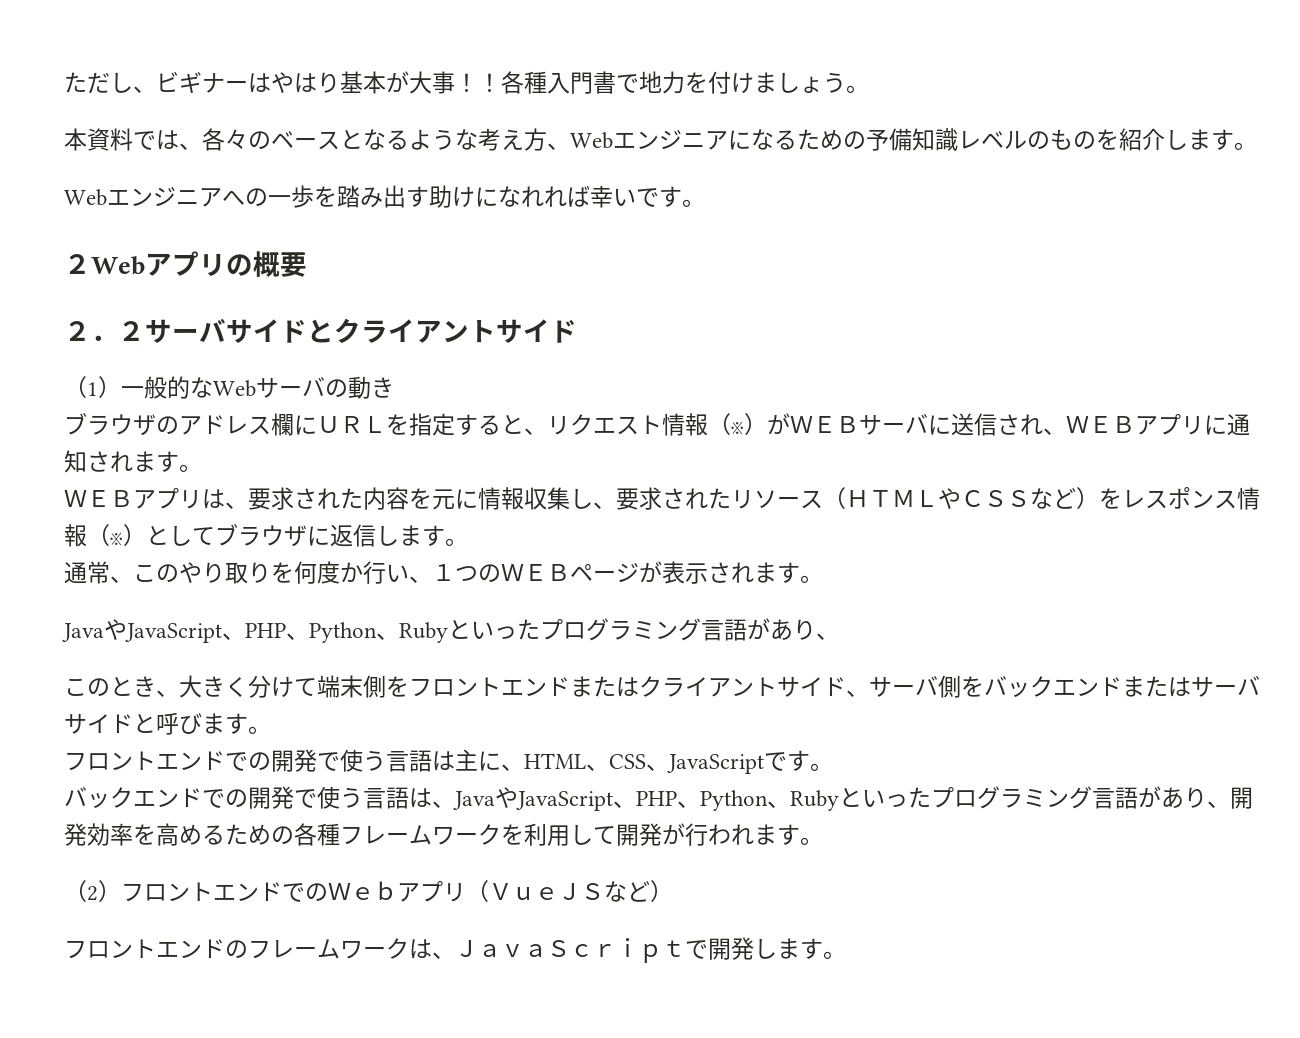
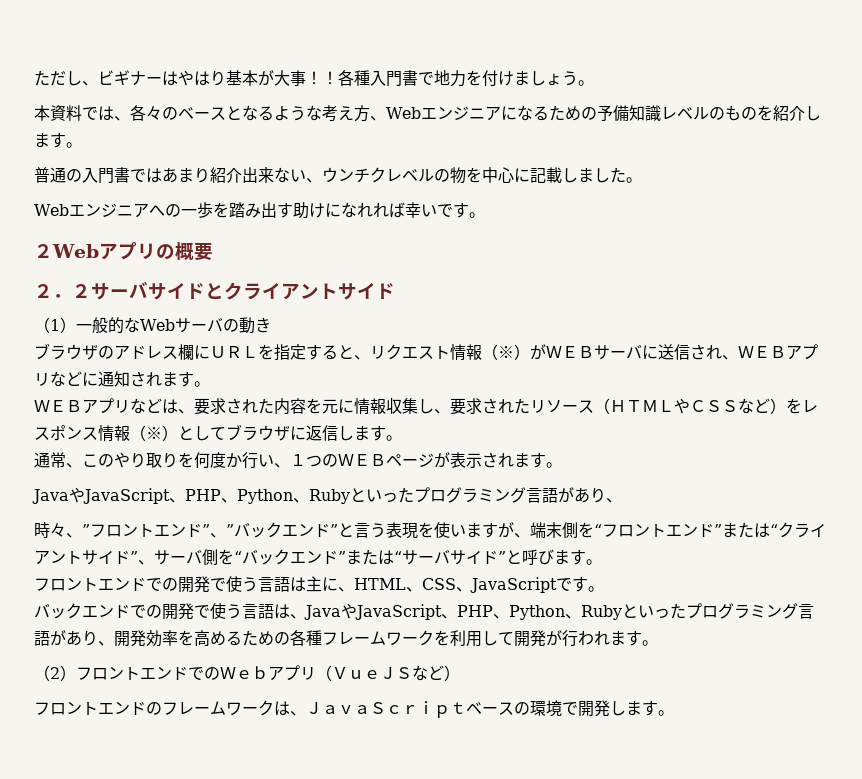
+ 普通の入門書ではあまり紹介出来ない、ウンチクレベルの物を中心に記載しました。
- ブラウザのアドレス欄にＵＲＬを指定すると、リクエスト情報（※）がＷＥＢサーバに送信され、ＷＥＢアプリに通知されます。
+ ブラウザのアドレス欄にＵＲＬを指定すると、リクエスト情報（※）がＷＥＢサーバに送信され、ＷＥＢアプリなどに通知されます。
- ＷＥＢアプリは、要求された内容を元に情報収集し、要求されたリソース（ＨＴＭＬやＣＳＳなど）をレスポンス情報（※）としてブラウザに返信します。
+ ＷＥＢアプリなどは、要求された内容を元に情報収集し、要求されたリソース（ＨＴＭＬやＣＳＳなど）をレスポンス情報（※）としてブラウザに返信します。
- このとき、大きく分けて端末側をフロントエンドまたはクライアントサイド、サーバ側をバックエンドまたはサーバサイドと呼びます。
+ 時々、”フロントエンド”、”バックエンド”と言う表現を使いますが、端末側を“フロントエンド”または“クライアントサイド”、サーバ側を“バックエンド”または“サーバサイド”と呼びます。
- フロントエンドのフレームワークは、ＪａｖａＳｃｒｉｐｔで開発します。
+ フロントエンドのフレームワークは、ＪａｖａＳｃｒｉｐｔベースの環境で開発します。

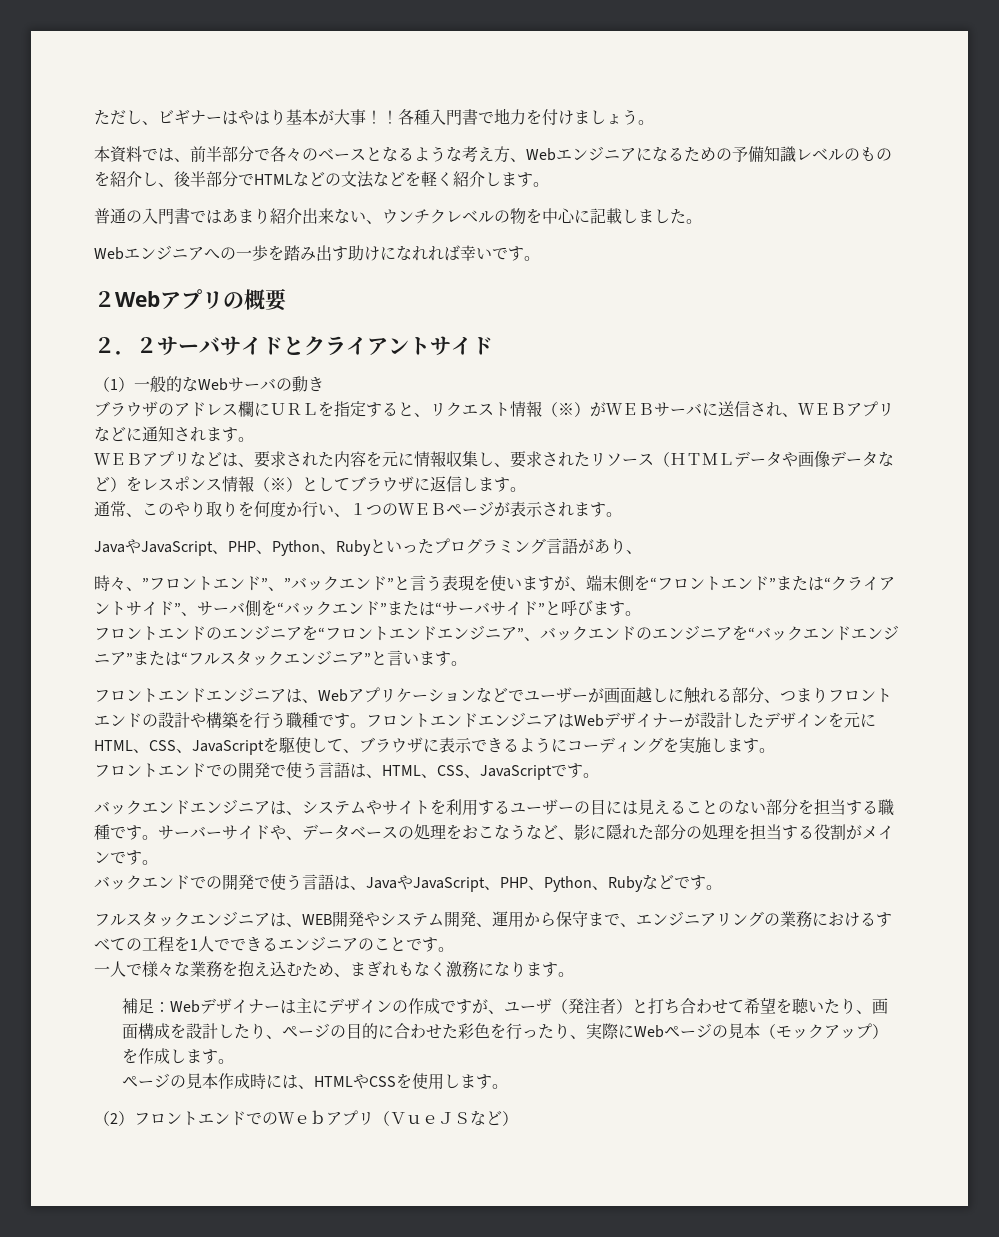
- 本資料では、各々のベースとなるような考え方、Webエンジニアになるための予備知識レベルのものを紹介します。
+ 本資料では、前半部分で各々のベースとなるような考え方、Webエンジニアになるための予備知識レベルのものを紹介し、後半部分でHTMLなどの文法などを軽く紹介します。
- ＷＥＢアプリなどは、要求された内容を元に情報収集し、要求されたリソース（ＨＴＭＬやＣＳＳなど）をレスポンス情報（※）としてブラウザに返信します。
+ ＷＥＢアプリなどは、要求された内容を元に情報収集し、要求されたリソース（ＨＴＭＬデータや画像データなど）をレスポンス情報（※）としてブラウザに返信します。
+ フロントエンドのエンジニアを“フロントエンドエンジニア”、バックエンドのエンジニアを“バックエンドエンジニア”または“フルスタックエンジニア”と言います。
+ フロントエンドエンジニアは、Webアプリケーションなどでユーザーが画面越しに触れる部分、つまりフロントエンドの設計や構築を行う職種です。フロントエンドエンジニアはWebデザイナーが設計したデザインを元にHTML、CSS、JavaScriptを駆使して、ブラウザに表示できるようにコーディングを実施します。
- フロントエンドでの開発で使う言語は主に、HTML、CSS、JavaScriptです。
+ フロントエンドでの開発で使う言語は、HTML、CSS、JavaScriptです。
+ バックエンドエンジニアは、システムやサイトを利用するユーザーの目には見えることのない部分を担当する職種です。サーバーサイドや、データベースの処理をおこなうなど、影に隠れた部分の処理を担当する役割がメインです。
- バックエンドでの開発で使う言語は、JavaやJavaScript、PHP、Python、Rubyといったプログラミング言語があり、開発効率を高めるための各種フレームワークを利用して開発が行われます。
+ バックエンドでの開発で使う言語は、JavaやJavaScript、PHP、Python、Rubyなどです。
+ フルスタックエンジニアは、WEB開発やシステム開発、運用から保守まで、エンジニアリングの業務におけるすべての工程を1人でできるエンジニアのことです。
+ 一人で様々な業務を抱え込むため、まぎれもなく激務になります。
+ 補足：Webデザイナーは主にデザインの作成ですが、ユーザ（発注者）と打ち合わせて希望を聴いたり、画面構成を設計したり、ページの目的に合わせた彩色を行ったり、実際にWebページの見本（モックアップ）を作成します。
+ ページの見本作成時には、HTMLやCSSを使用します。
- フロントエンドのフレームワークは、ＪａｖａＳｃｒｉｐｔベースの環境で開発します。

